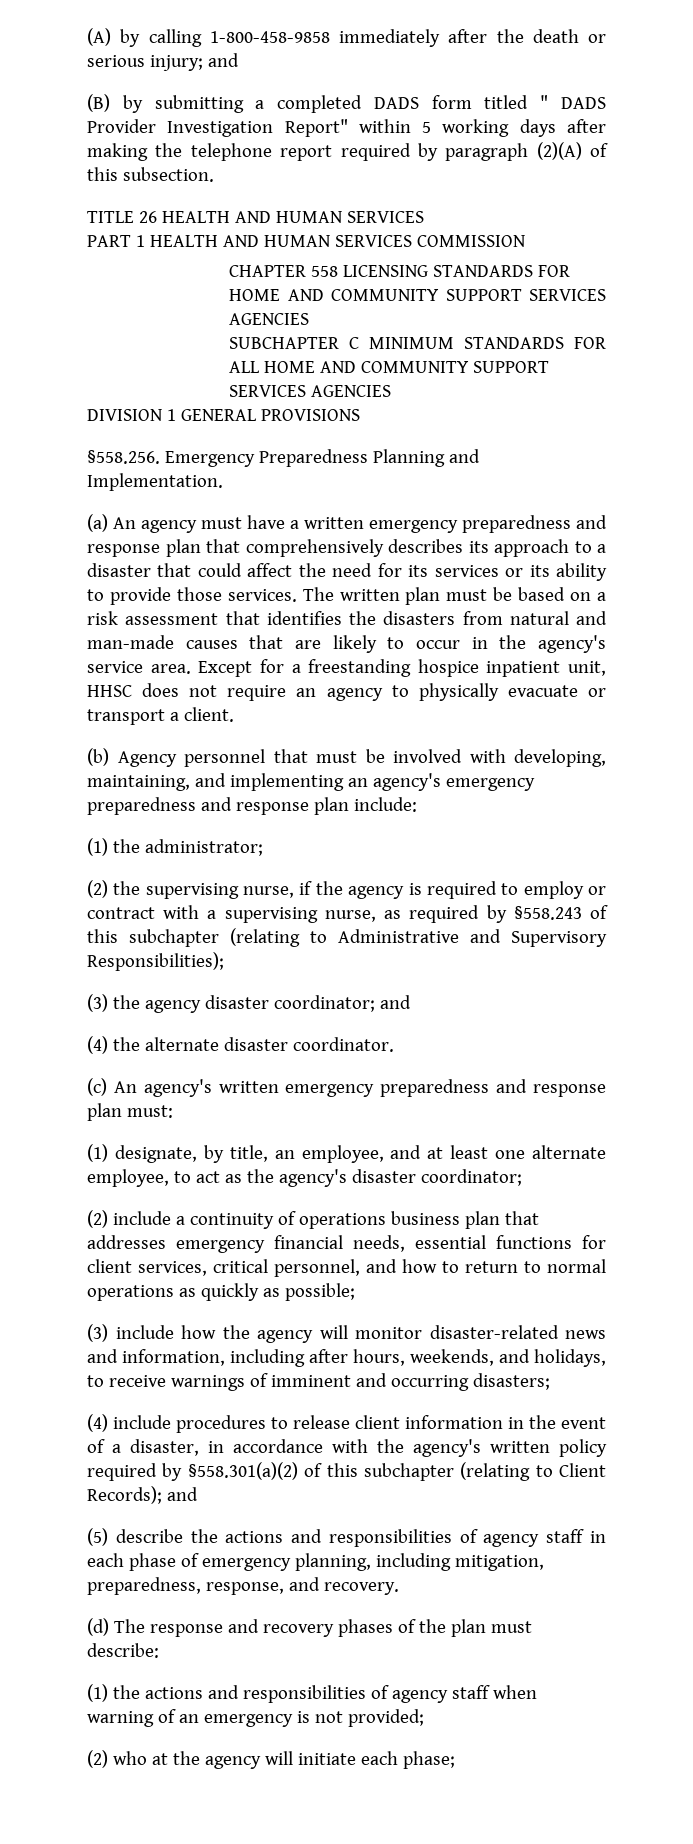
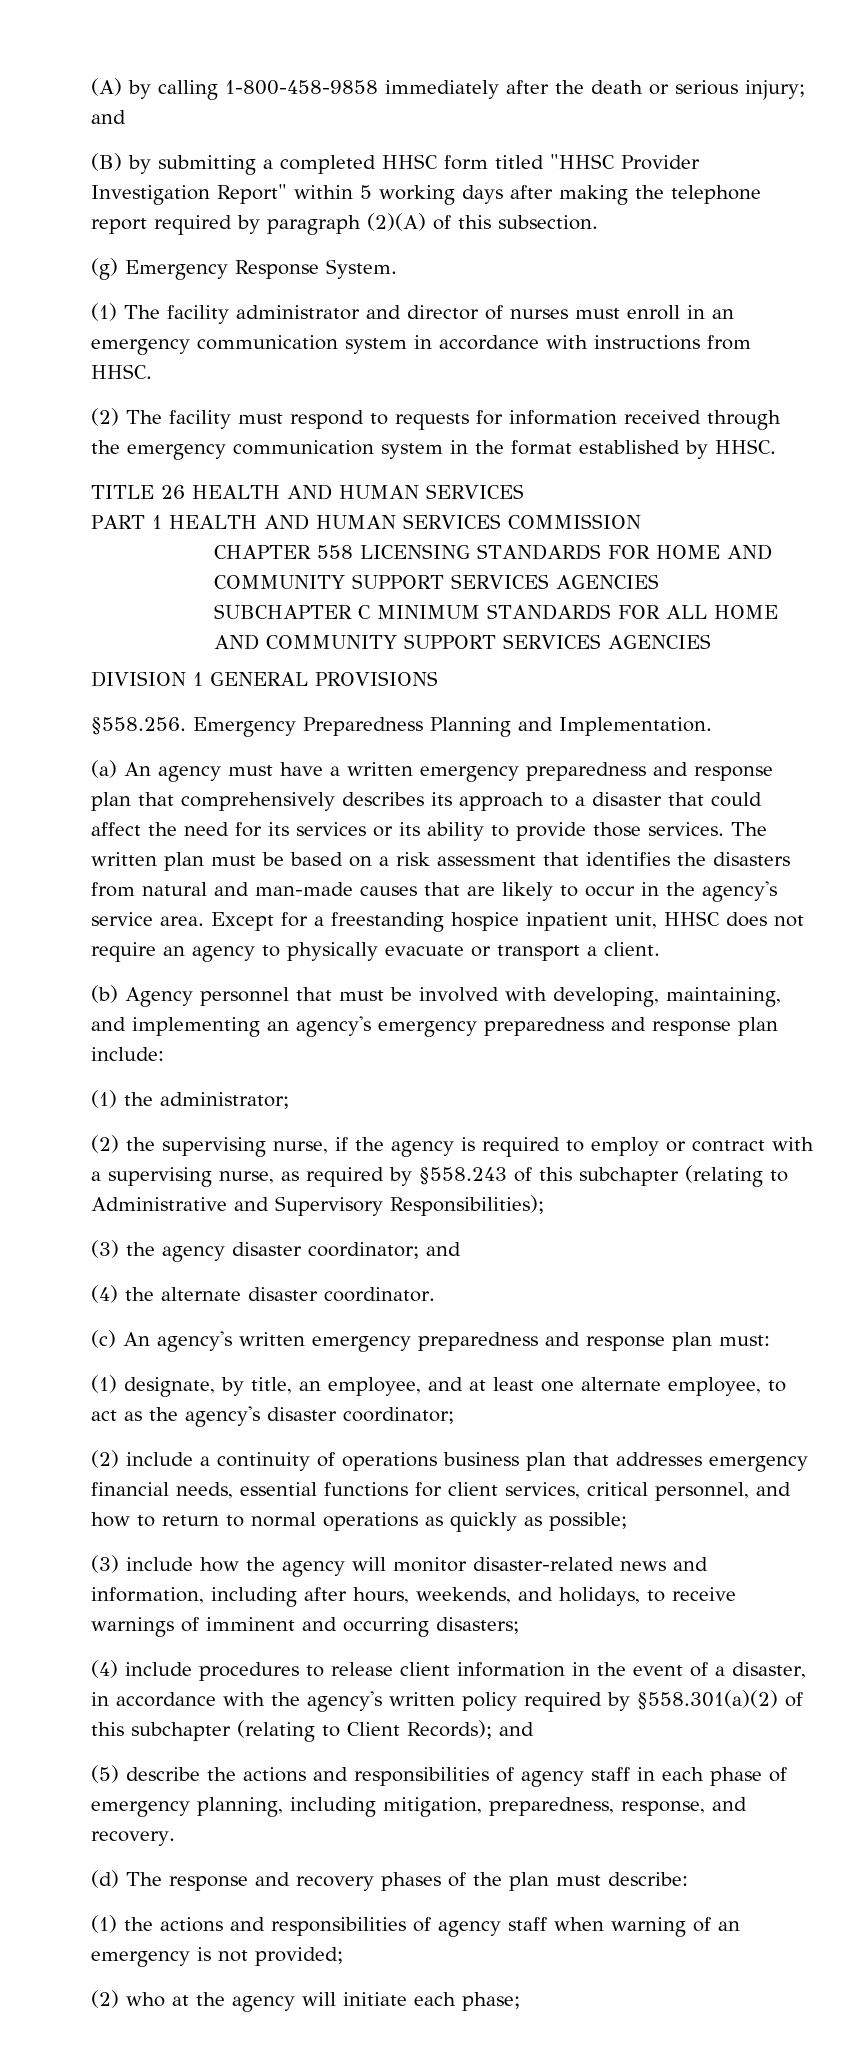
- (B) by submitting a completed DADS form titled " DADS Provider Investigation Report" within 5 working days after making the telephone report required by paragraph (2)(A) of this subsection.
+ (B) by submitting a completed HHSC form titled "HHSC Provider Investigation Report" within 5 working days after making the telephone report required by paragraph (2)(A) of this subsection.
+ (g) Emergency Response System.
+ (1) The facility administrator and director of nurses must enroll in an emergency communication system in accordance with instructions from HHSC.
+ (2) The facility must respond to requests for information received through the emergency communication system in the format established by HHSC.

